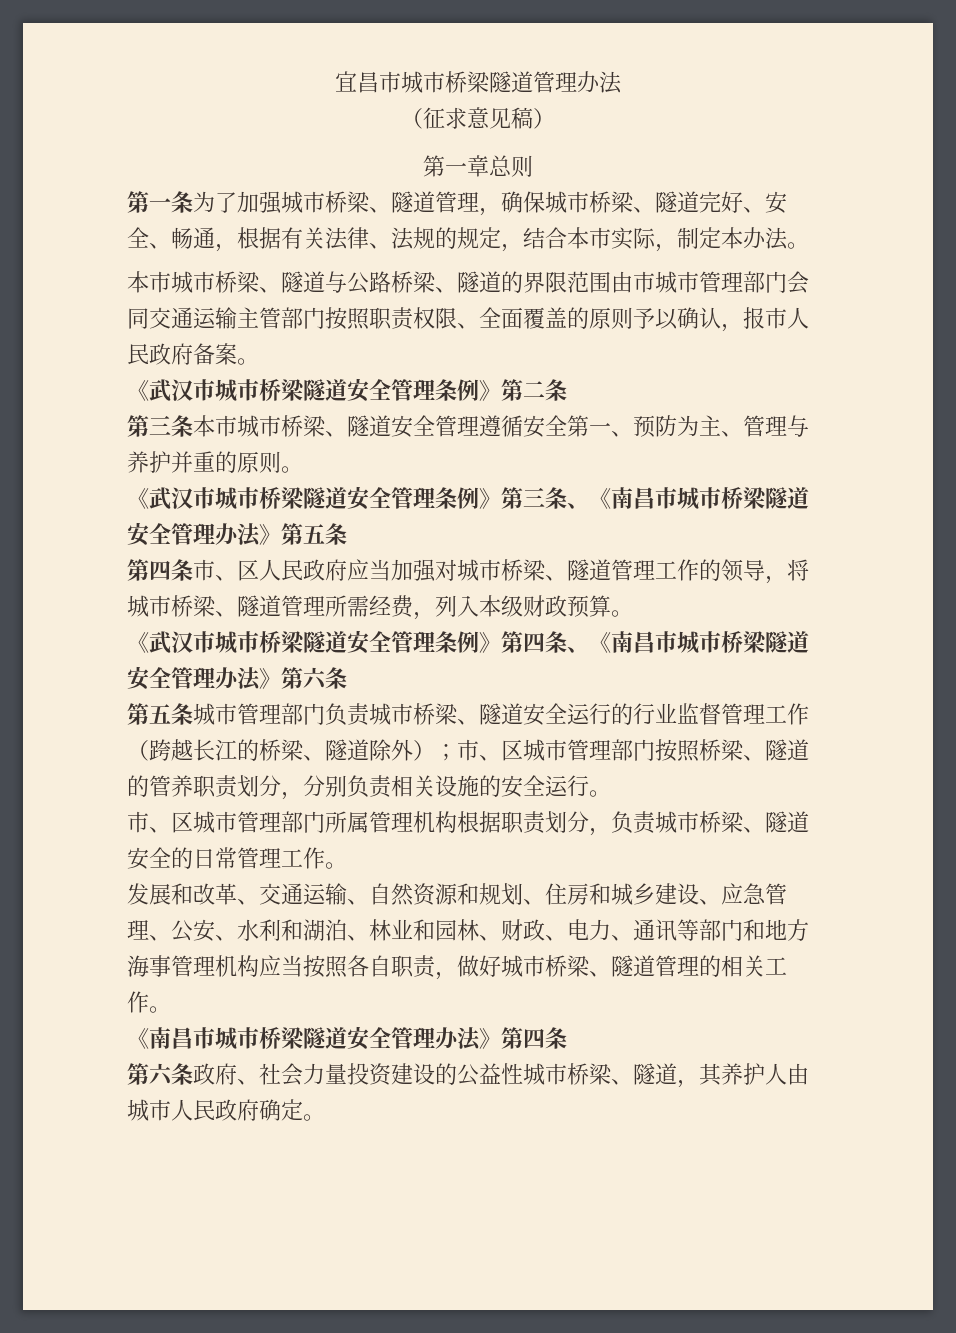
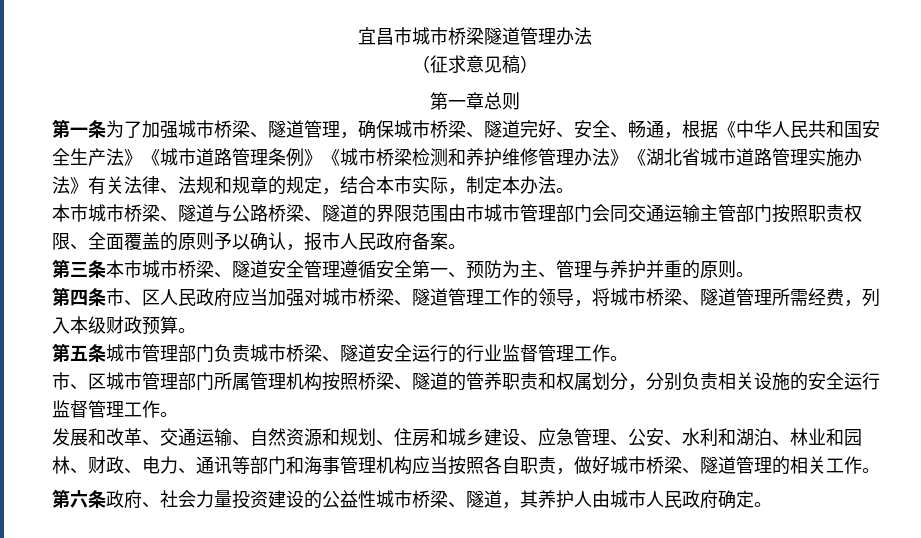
- 第一条为了加强城市桥梁、隧道管理，确保城市桥梁、隧道完好、安全、畅通，根据有关法律、法规的规定，结合本市实际，制定本办法。
+ 第一条为了加强城市桥梁、隧道管理，确保城市桥梁、隧道完好、安全、畅通，根据《中华人民共和国安全生产法》《城市道路管理条例》《城市桥梁检测和养护维修管理办法》《湖北省城市道路管理实施办法》有关法律、法规和规章的规定，结合本市实际，制定本办法。
- 《武汉市城市桥梁隧道安全管理条例》第二条
- 《武汉市城市桥梁隧道安全管理条例》第三条、《南昌市城市桥梁隧道安全管理办法》第五条
- 《武汉市城市桥梁隧道安全管理条例》第四条、《南昌市城市桥梁隧道安全管理办法》第六条
- 第五条城市管理部门负责城市桥梁、隧道安全运行的行业监督管理工作（跨越长江的桥梁、隧道除外）；市、区城市管理部门按照桥梁、隧道的管养职责划分，分别负责相关设施的安全运行。
+ 第五条城市管理部门负责城市桥梁、隧道安全运行的行业监督管理工作。
- 市、区城市管理部门所属管理机构根据职责划分，负责城市桥梁、隧道安全的日常管理工作。
+ 市、区城市管理部门所属管理机构按照桥梁、隧道的管养职责和权属划分，分别负责相关设施的安全运行监督管理工作。
- 发展和改革、交通运输、自然资源和规划、住房和城乡建设、应急管理、公安、水利和湖泊、林业和园林、财政、电力、通讯等部门和地方海事管理机构应当按照各自职责，做好城市桥梁、隧道管理的相关工作。
+ 发展和改革、交通运输、自然资源和规划、住房和城乡建设、应急管理、公安、水利和湖泊、林业和园林、财政、电力、通讯等部门和海事管理机构应当按照各自职责，做好城市桥梁、隧道管理的相关工作。
- 《南昌市城市桥梁隧道安全管理办法》第四条

